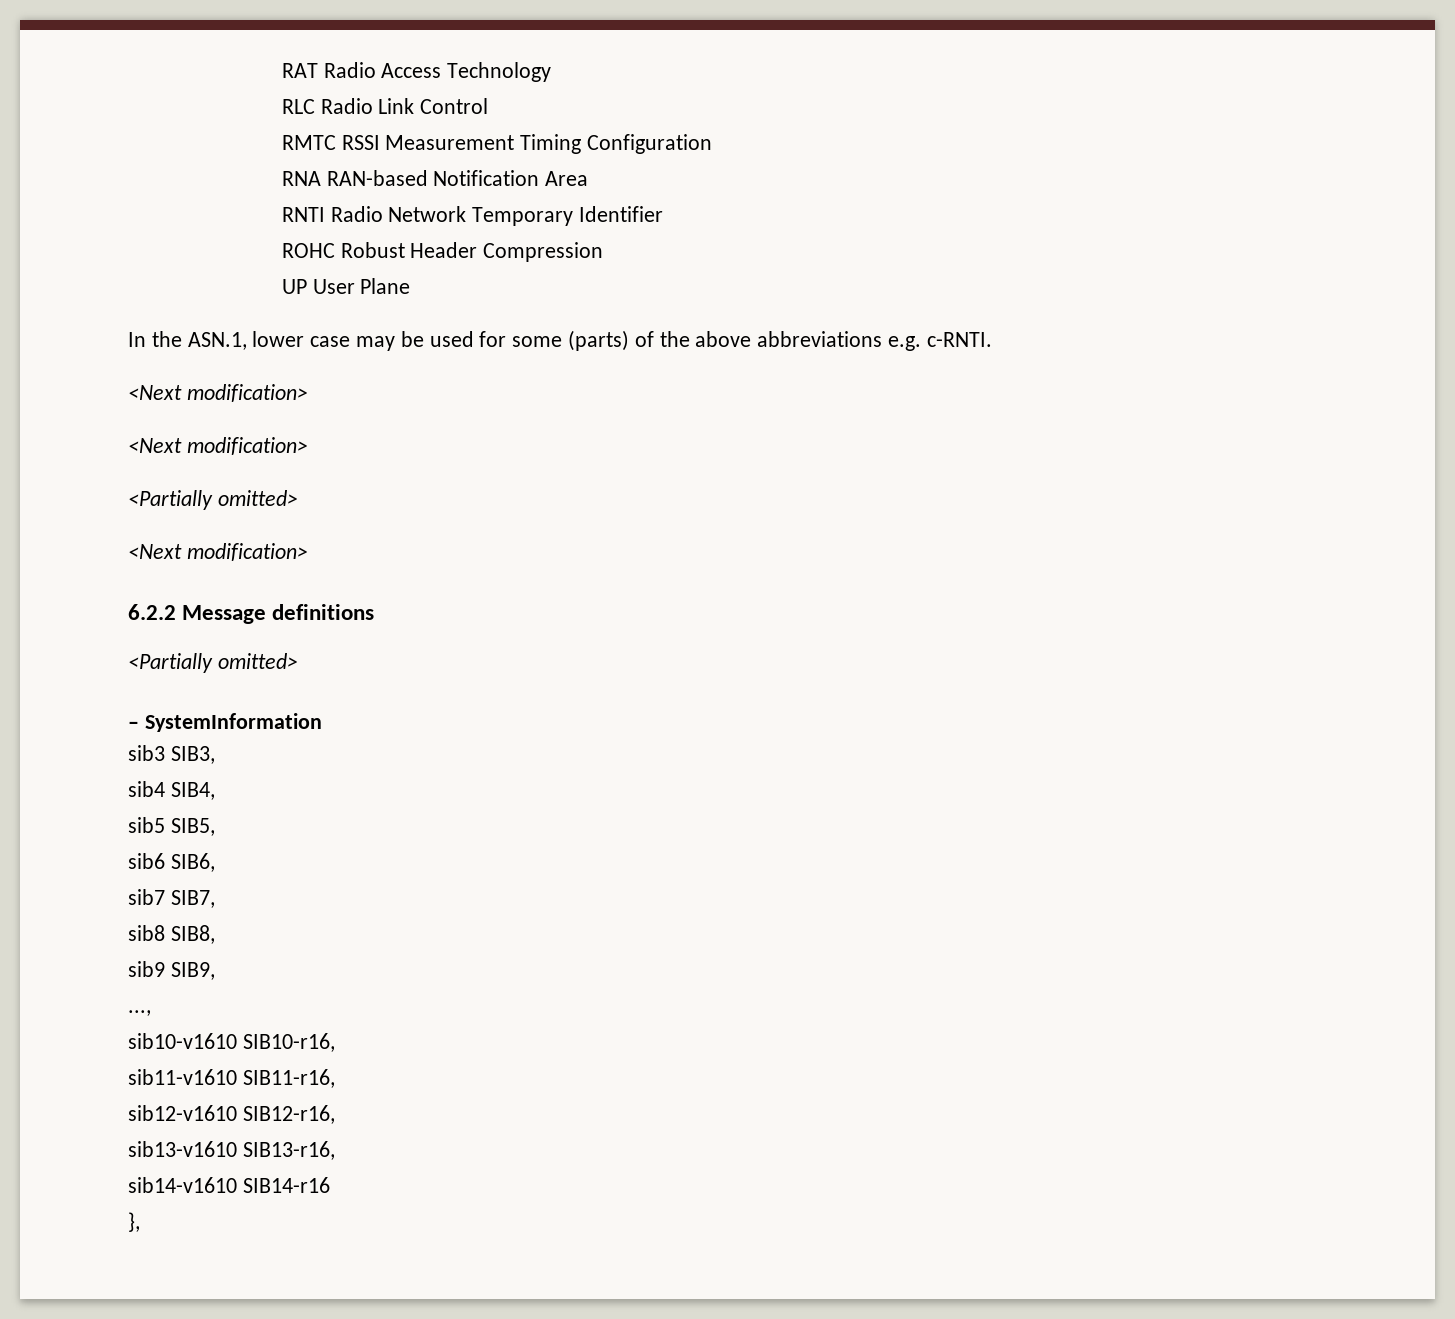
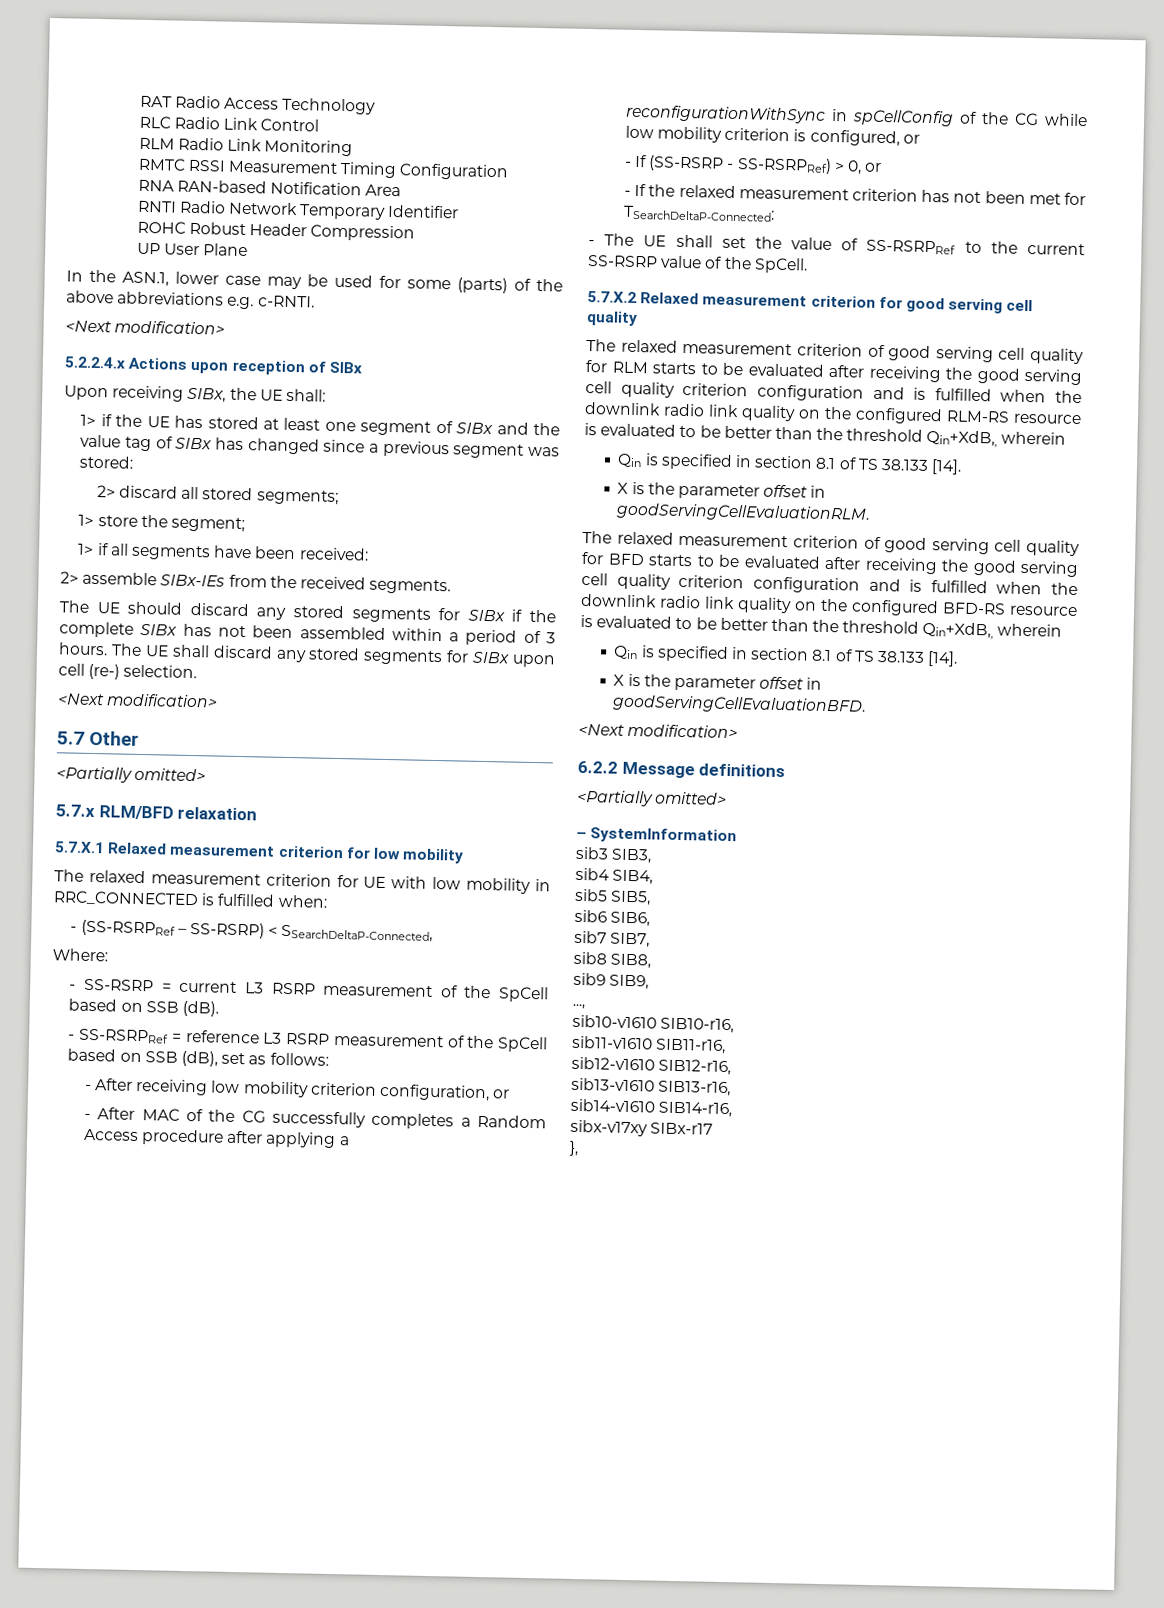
+ RLM Radio Link Monitoring
  In the ASN.1, lower case may be used for some (parts) of the above abbreviations e.g. c-RNTI.
  <Next modification>
+ 5.2.2.4.x Actions upon reception of SIBx
+ Upon receiving SIBx, the UE shall:
+ 1> if the UE has stored at least one segment of SIBx and the value tag of SIBx has changed since a previous segment was stored:
+ 2> discard all stored segments;
+ 1> store the segment;
+ 1> if all segments have been received:
+ 2> assemble SIBx-IEs from the received segments.
+ The UE should discard any stored segments for SIBx if the complete SIBx has not been assembled within a period of 3 hours. The UE shall discard any stored segments for SIBx upon cell (re-) selection.
  <Next modification>
+ 5.7 Other
  <Partially omitted>
+ 5.7.x RLM/BFD relaxation
+ 5.7.X.1 Relaxed measurement criterion for low mobility
+ The relaxed measurement criterion for UE with low mobility in RRC_CONNECTED is fulfilled when:
+ - (SS-RSRPRef – SS-RSRP) < SSearchDeltaP-Connected,
+ Where:
+ - SS-RSRP = current L3 RSRP measurement of the SpCell based on SSB (dB).
+ - SS-RSRPRef = reference L3 RSRP measurement of the SpCell based on SSB (dB), set as follows:
+ - After receiving low mobility criterion configuration, or
+ - After MAC of the CG successfully completes a Random Access procedure after applying a reconfigurationWithSync in spCellConfig of the CG while low mobility criterion is configured, or
+ - If (SS-RSRP - SS-RSRPRef) > 0, or
+ - If the relaxed measurement criterion has not been met for TSearchDeltaP-Connected:
+ - The UE shall set the value of SS-RSRPRef to the current SS-RSRP value of the SpCell.
+ 5.7.X.2 Relaxed measurement criterion for good serving cell quality
+ The relaxed measurement criterion of good serving cell quality for RLM starts to be evaluated after receiving the good serving cell quality criterion configuration and is fulfilled when the downlink radio link quality on the configured RLM-RS resource is evaluated to be better than the threshold Qin+XdB,, wherein
+ Qin is specified in section 8.1 of TS 38.133 [14].
+ X is the parameter offset in goodServingCellEvaluationRLM.
+ The relaxed measurement criterion of good serving cell quality for BFD starts to be evaluated after receiving the good serving cell quality criterion configuration and is fulfilled when the downlink radio link quality on the configured BFD-RS resource is evaluated to be better than the threshold Qin+XdB,, wherein
+ Qin is specified in section 8.1 of TS 38.133 [14].
+ X is the parameter offset in goodServingCellEvaluationBFD.
- sib14-v1610 SIB14-r16
+ sib14-v1610 SIB14-r16,
+ sibx-v17xy SIBx-r17

